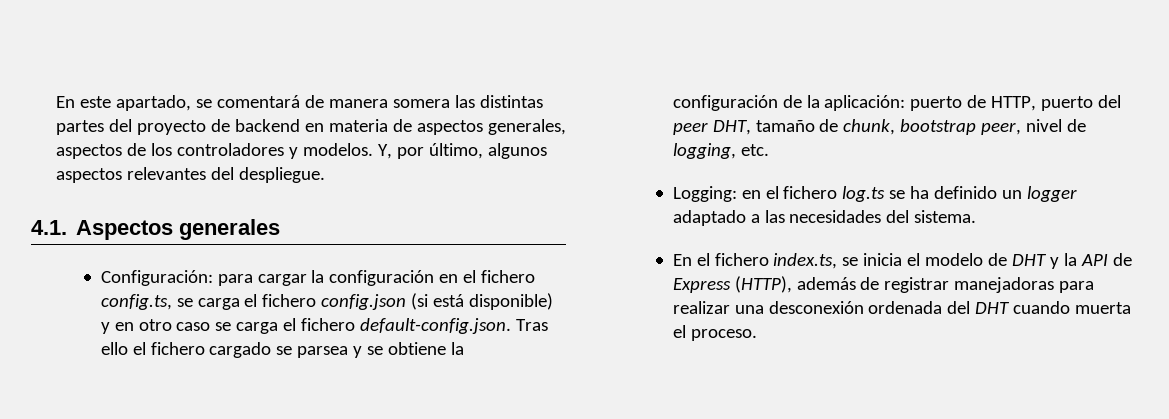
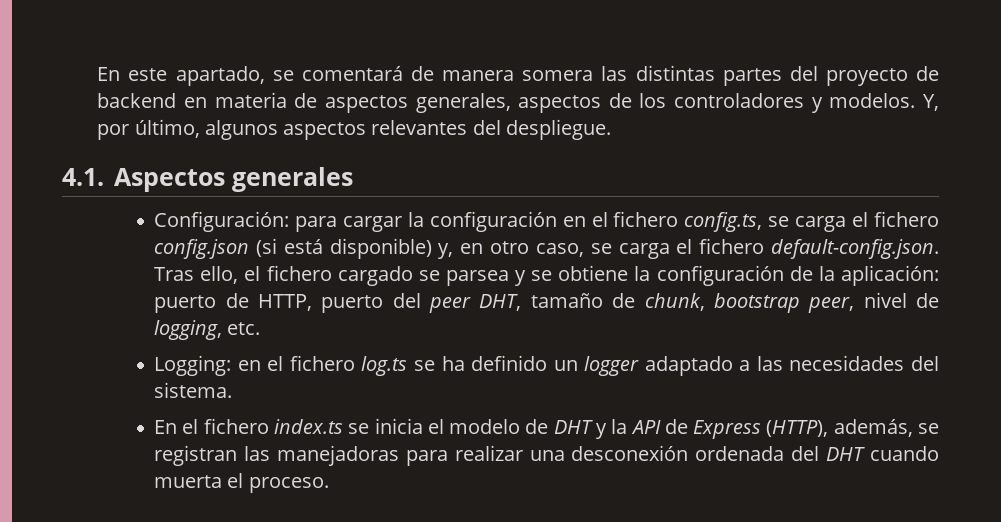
- Configuración: para cargar la configuración en el fichero config.ts, se carga el fichero config.json (si está disponible) y en otro caso se carga el fichero default-config.json. Tras ello el fichero cargado se parsea y se obtiene la configuración de la aplicación: puerto de HTTP, puerto del peer DHT, tamaño de chunk, bootstrap peer, nivel de logging, etc.
+ Configuración: para cargar la configuración en el fichero config.ts, se carga el fichero config.json (si está disponible) y, en otro caso, se carga el fichero default-config.json. Tras ello, el fichero cargado se parsea y se obtiene la configuración de la aplicación: puerto de HTTP, puerto del peer DHT, tamaño de chunk, bootstrap peer, nivel de logging, etc.
- En el fichero index.ts, se inicia el modelo de DHT y la API de Express (HTTP), además de registrar manejadoras para realizar una desconexión ordenada del DHT cuando muerta el proceso.
+ En el fichero index.ts se inicia el modelo de DHT y la API de Express (HTTP), además, se registran las manejadoras para realizar una desconexión ordenada del DHT cuando muerta el proceso.

